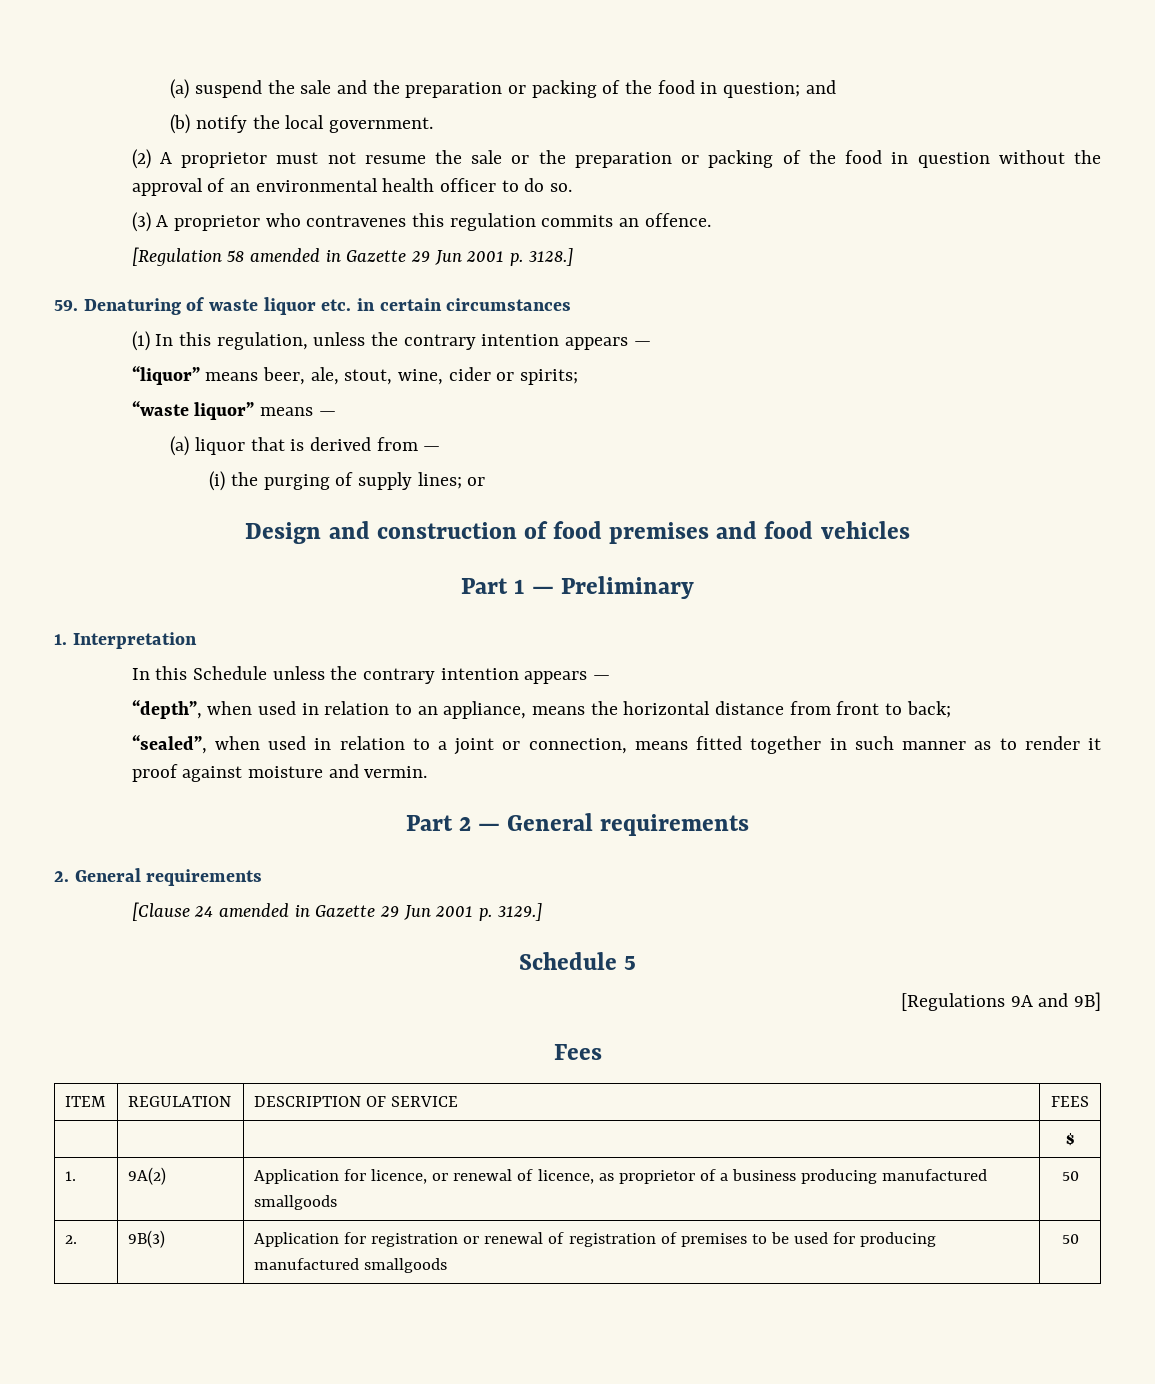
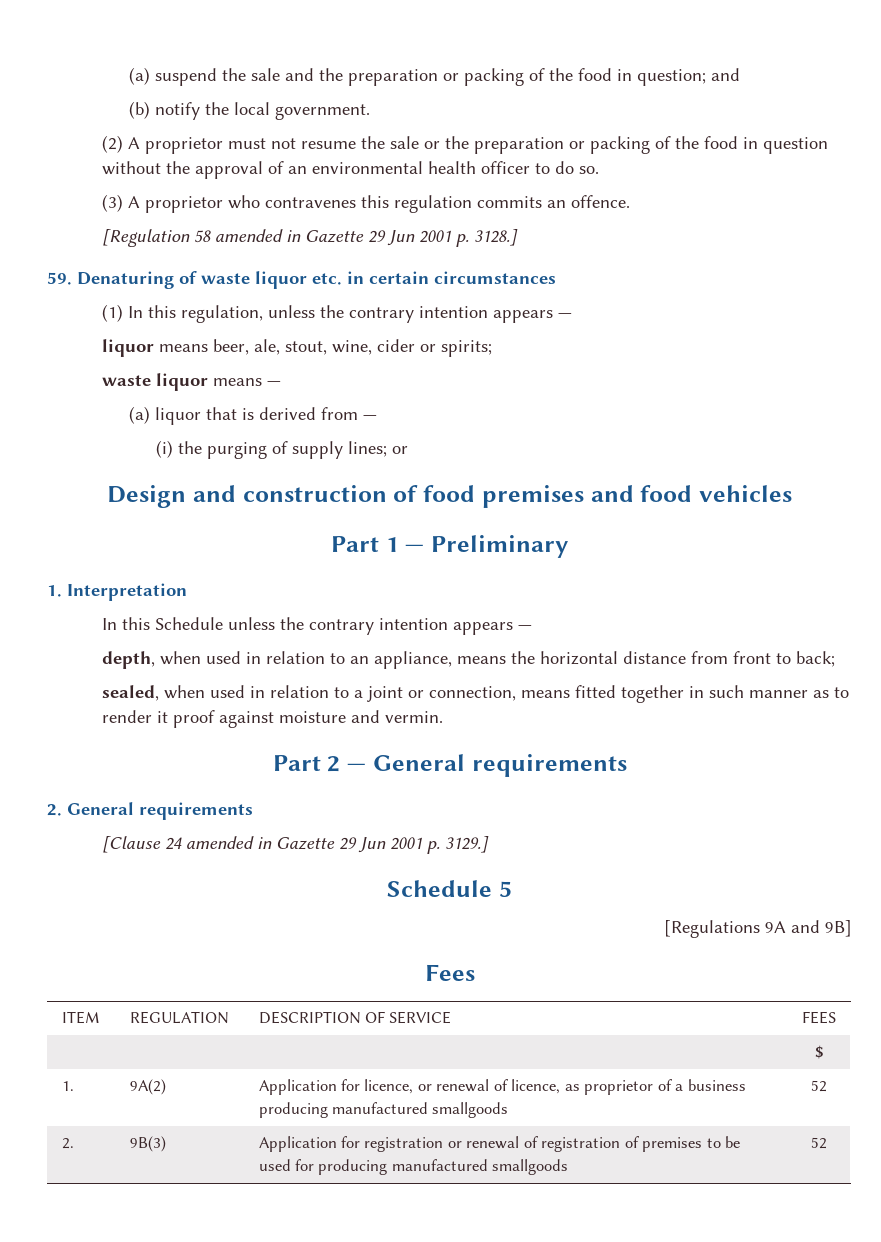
- “liquor” means beer, ale, stout, wine, cider or spirits;
+ liquor means beer, ale, stout, wine, cider or spirits;
- “waste liquor” means —
+ waste liquor means —
- “depth”, when used in relation to an appliance, means the horizontal distance from front to back;
+ depth, when used in relation to an appliance, means the horizontal distance from front to back;
- “sealed”, when used in relation to a joint or connection, means fitted together in such manner as to render it proof against moisture and vermin.
+ sealed, when used in relation to a joint or connection, means fitted together in such manner as to render it proof against moisture and vermin.
- 1. | 9A(2) | Application for licence, or renewal of licence, as proprietor of a business producing manufactured smallgoods | 50
+ 1. | 9A(2) | Application for licence, or renewal of licence, as proprietor of a business producing manufactured smallgoods | 52
- 2. | 9B(3) | Application for registration or renewal of registration of premises to be used for producing manufactured smallgoods | 50
+ 2. | 9B(3) | Application for registration or renewal of registration of premises to be used for producing manufactured smallgoods | 52

